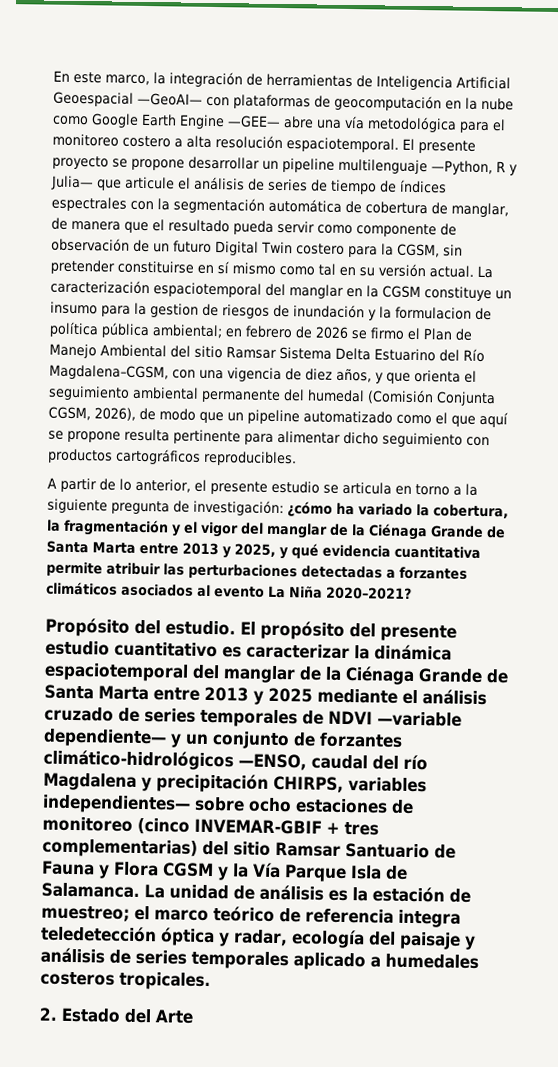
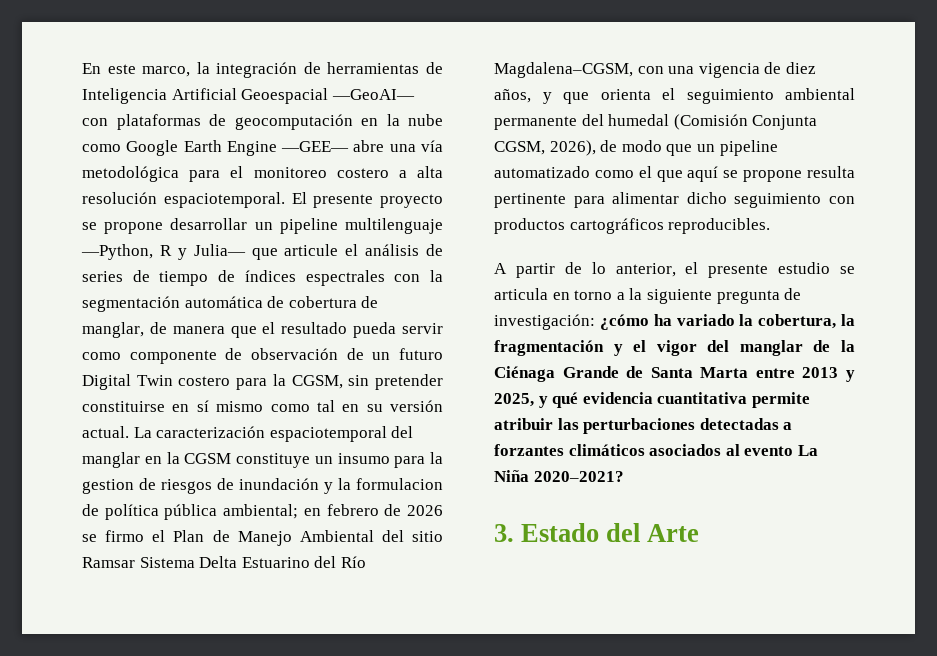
- Propósito del estudio. El propósito del presente estudio cuantitativo es caracterizar la dinámica espaciotemporal del manglar de la Ciénaga Grande de Santa Marta entre 2013 y 2025 mediante el análisis cruzado de series temporales de NDVI —variable dependiente— y un conjunto de forzantes climático-hidrológicos —ENSO, caudal del río Magdalena y precipitación CHIRPS, variables independientes— sobre ocho estaciones de monitoreo (cinco INVEMAR-GBIF + tres complementarias) del sitio Ramsar Santuario de Fauna y Flora CGSM y la Vía Parque Isla de Salamanca. La unidad de análisis es la estación de muestreo; el marco teórico de referencia integra teledetección óptica y radar, ecología del paisaje y análisis de series temporales aplicado a humedales costeros tropicales.
- 2. Estado del Arte
+ 3. Estado del Arte

